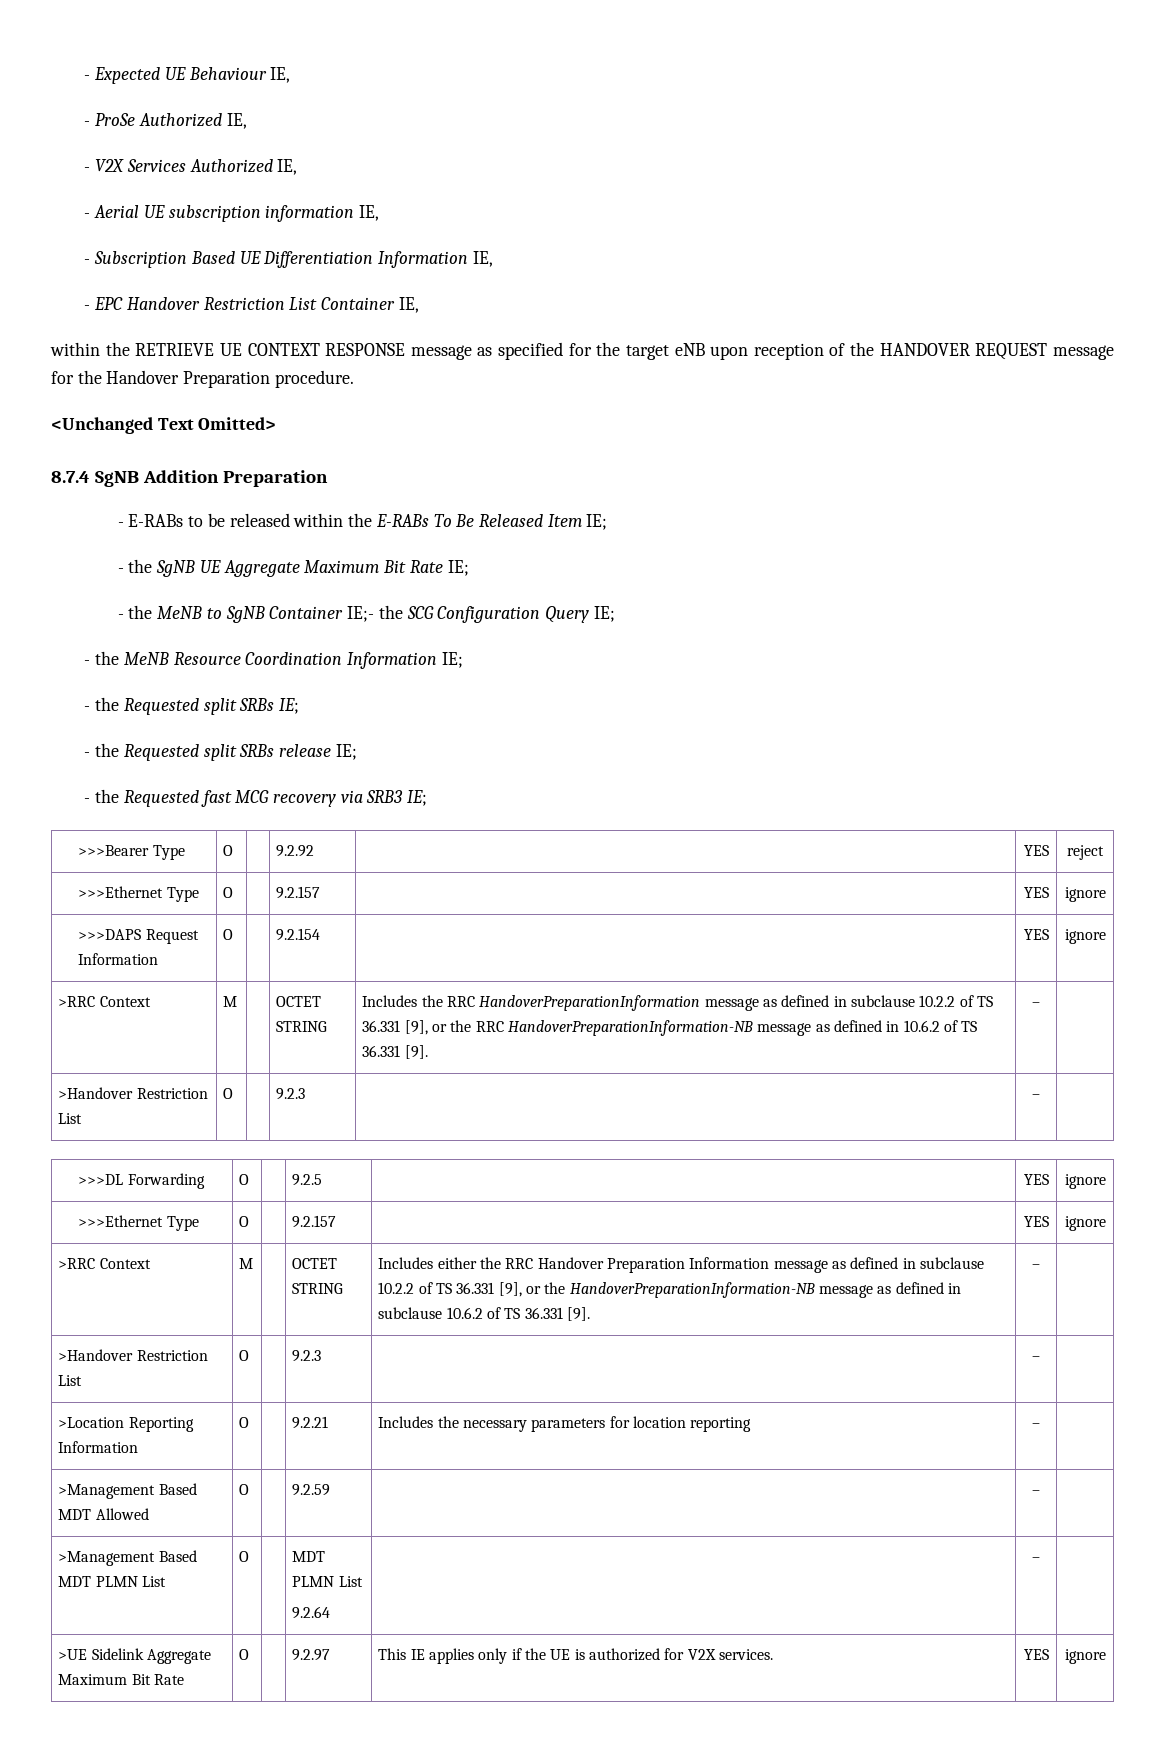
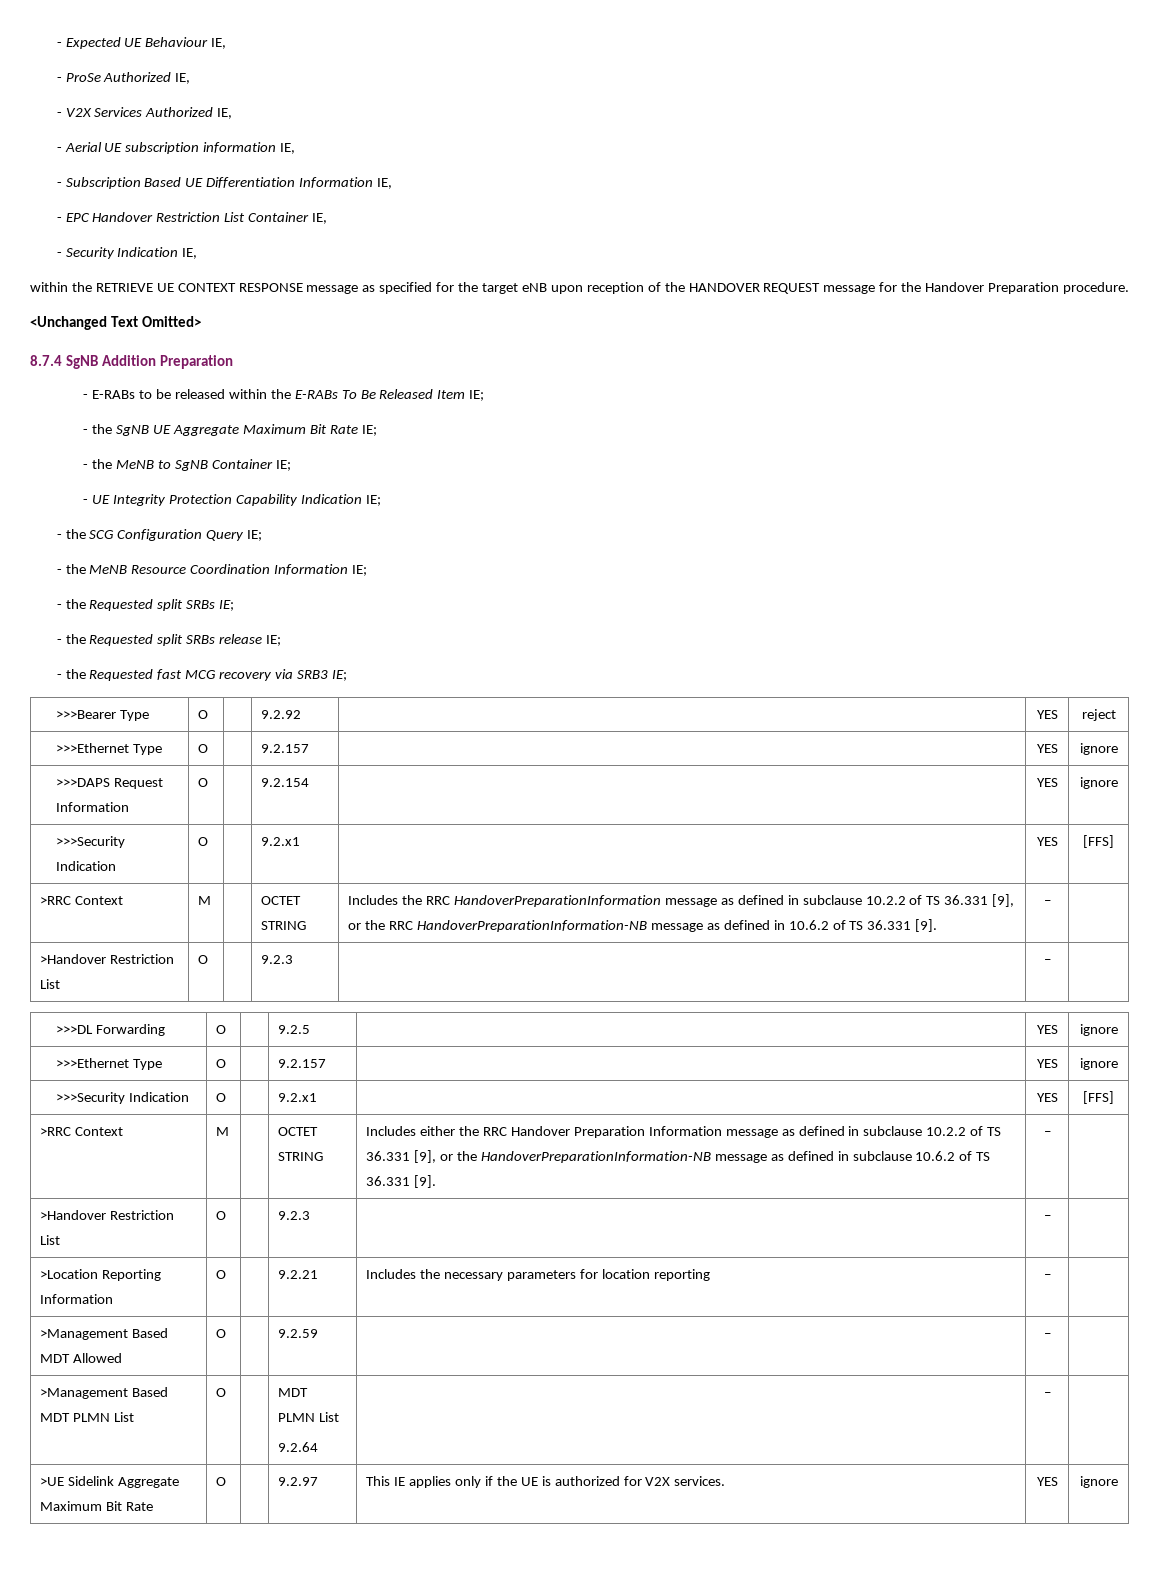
+ - Security Indication IE,
- - the MeNB to SgNB Container IE;- the SCG Configuration Query IE;
+ - the MeNB to SgNB Container IE;
+ - UE Integrity Protection Capability Indication IE;
+ - the SCG Configuration Query IE;
  >>>DAPS Request Information | O | | 9.2.154 | | YES | ignore
+ >>>Security Indication | O | | 9.2.x1 | | YES | [FFS]
  >>>DL Forwarding | O | | 9.2.5 | | YES | ignore
  >>>Ethernet Type | O | | 9.2.157 | | YES | ignore
+ >>>Security Indication | O | | 9.2.x1 | | YES | [FFS]

